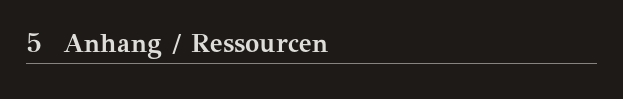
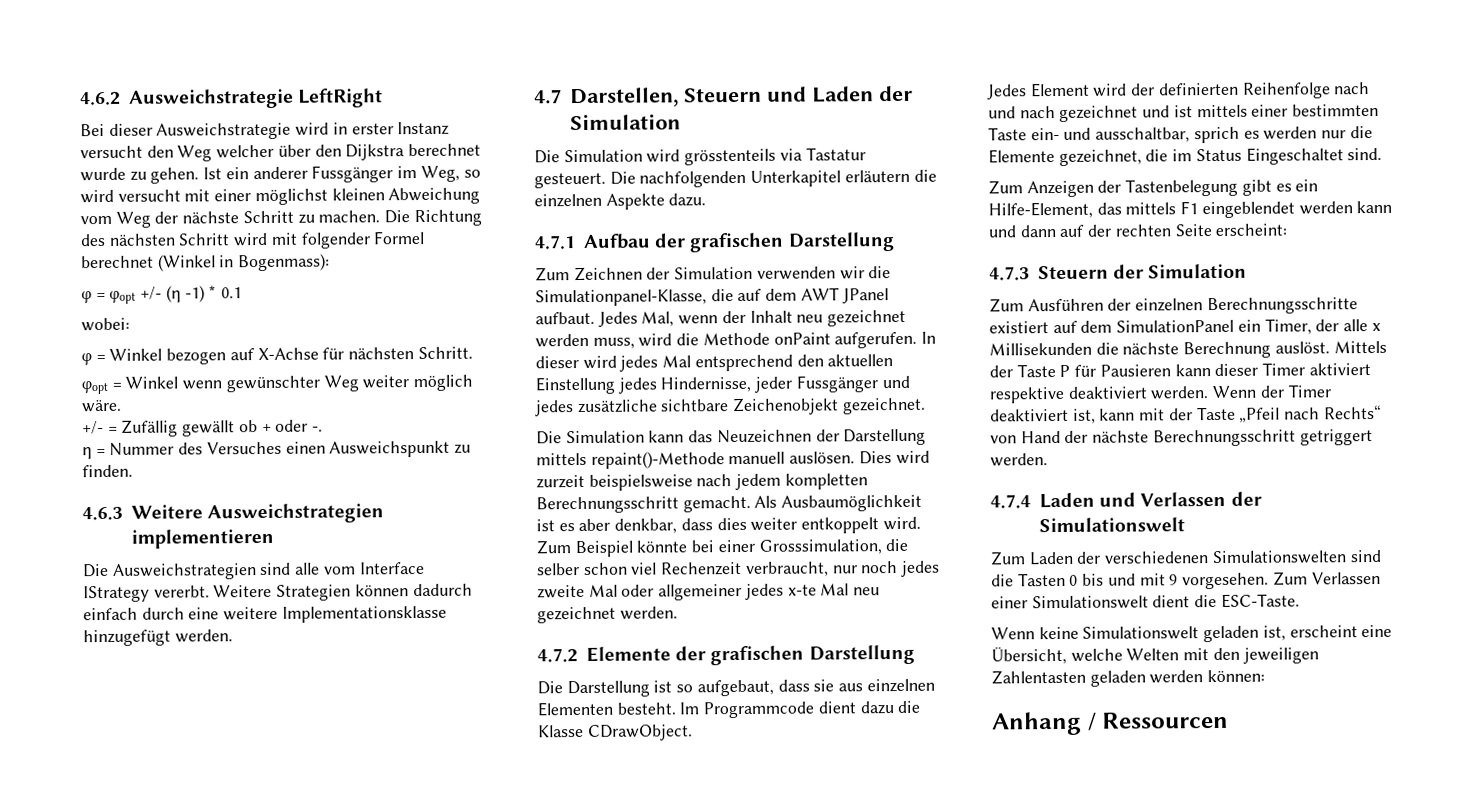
- 5 Anhang / Ressourcen
+ 4.6.2 Ausweichstrategie LeftRight
+ Bei dieser Ausweichstrategie wird in erster Instanz versucht den Weg welcher über den Dijkstra berechnet wurde zu gehen. Ist ein anderer Fussgänger im Weg, so wird versucht mit einer möglichst kleinen Abweichung vom Weg der nächste Schritt zu machen. Die Richtung des nächsten Schritt wird mit folgender Formel berechnet (Winkel in Bogenmass):
+ φ = φopt +/- (η -1) * 0.1
+ wobei:
+ φ = Winkel bezogen auf X-Achse für nächsten Schritt.
+ φopt = Winkel wenn gewünschter Weg weiter möglich wäre.
+ +/- = Zufällig gewällt ob + oder -.
+ η = Nummer des Versuches einen Ausweichspunkt zu finden.
+ 4.6.3 Weitere Ausweichstrategien implementieren
+ Die Ausweichstrategien sind alle vom Interface IStrategy vererbt. Weitere Strategien können dadurch einfach durch eine weitere Implementationsklasse hinzugefügt werden.
+ 4.7 Darstellen, Steuern und Laden der Simulation
+ Die Simulation wird grösstenteils via Tastatur gesteuert. Die nachfolgenden Unterkapitel erläutern die einzelnen Aspekte dazu.
+ 4.7.1 Aufbau der grafischen Darstellung
+ Zum Zeichnen der Simulation verwenden wir die Simulationpanel-Klasse, die auf dem AWT JPanel aufbaut. Jedes Mal, wenn der Inhalt neu gezeichnet werden muss, wird die Methode onPaint aufgerufen. In dieser wird jedes Mal entsprechend den aktuellen Einstellung jedes Hindernisse, jeder Fussgänger und jedes zusätzliche sichtbare Zeichenobjekt gezeichnet.
+ Die Simulation kann das Neuzeichnen der Darstellung mittels repaint()-Methode manuell auslösen. Dies wird zurzeit beispielsweise nach jedem kompletten Berechnungsschritt gemacht. Als Ausbaumöglichkeit ist es aber denkbar, dass dies weiter entkoppelt wird. Zum Beispiel könnte bei einer Grosssimulation, die selber schon viel Rechenzeit verbraucht, nur noch jedes zweite Mal oder allgemeiner jedes x-te Mal neu gezeichnet werden.
+ 4.7.2 Elemente der grafischen Darstellung
+ Die Darstellung ist so aufgebaut, dass sie aus einzelnen Elementen besteht. Im Programmcode dient dazu die Klasse CDrawObject.
+ Jedes Element wird der definierten Reihenfolge nach und nach gezeichnet und ist mittels einer bestimmten Taste ein- und ausschaltbar, sprich es werden nur die Elemente gezeichnet, die im Status Eingeschaltet sind.
+ Zum Anzeigen der Tastenbelegung gibt es ein Hilfe-Element, das mittels F1 eingeblendet werden kann und dann auf der rechten Seite erscheint:
+ 4.7.3 Steuern der Simulation
+ Zum Ausführen der einzelnen Berechnungsschritte existiert auf dem SimulationPanel ein Timer, der alle x Millisekunden die nächste Berechnung auslöst. Mittels der Taste P für Pausieren kann dieser Timer aktiviert respektive deaktiviert werden. Wenn der Timer deaktiviert ist, kann mit der Taste „Pfeil nach Rechts“ von Hand der nächste Berechnungsschritt getriggert werden.
+ 4.7.4 Laden und Verlassen der Simulationswelt
+ Zum Laden der verschiedenen Simulationswelten sind die Tasten 0 bis und mit 9 vorgesehen. Zum Verlassen einer Simulationswelt dient die ESC-Taste.
+ Wenn keine Simulationswelt geladen ist, erscheint eine Übersicht, welche Welten mit den jeweiligen Zahlentasten geladen werden können:
+ Anhang / Ressourcen

